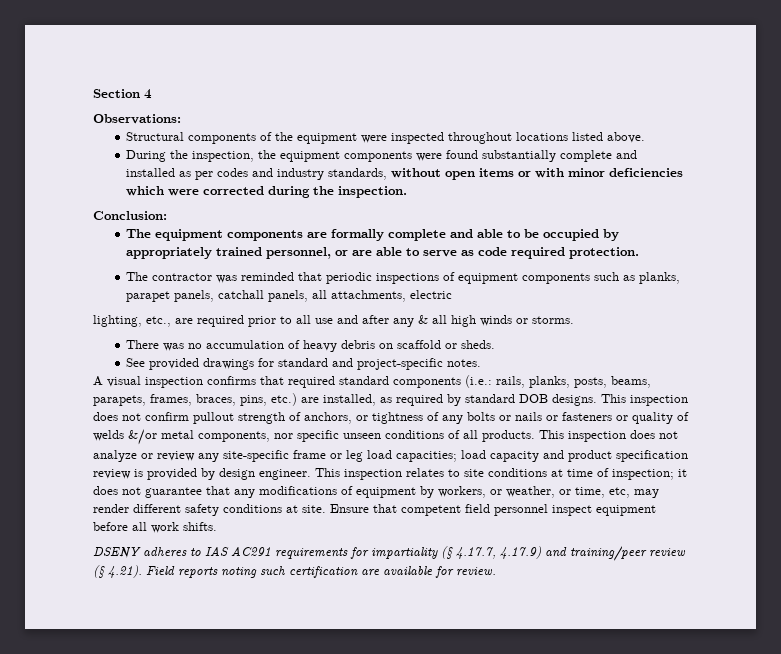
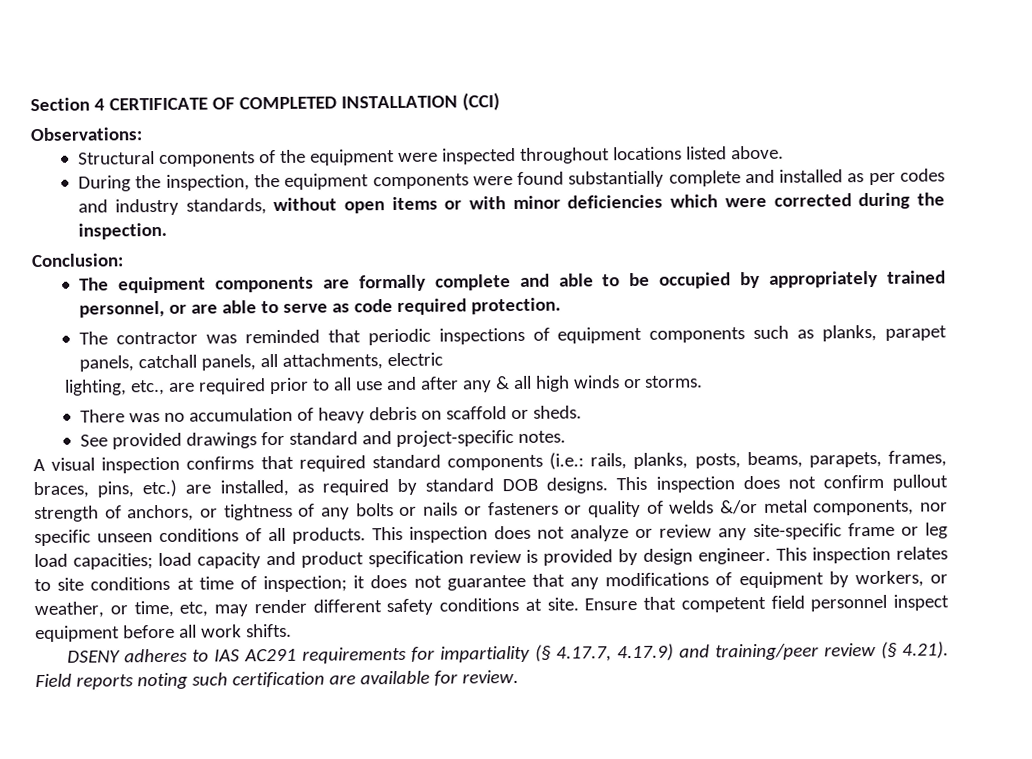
- Section 4
+ Section 4 CERTIFICATE OF COMPLETED INSTALLATION (CCI)

